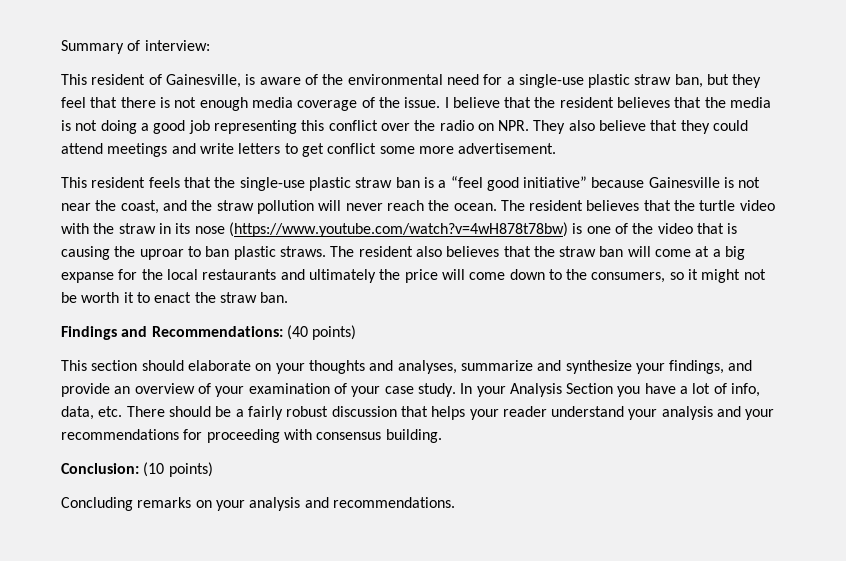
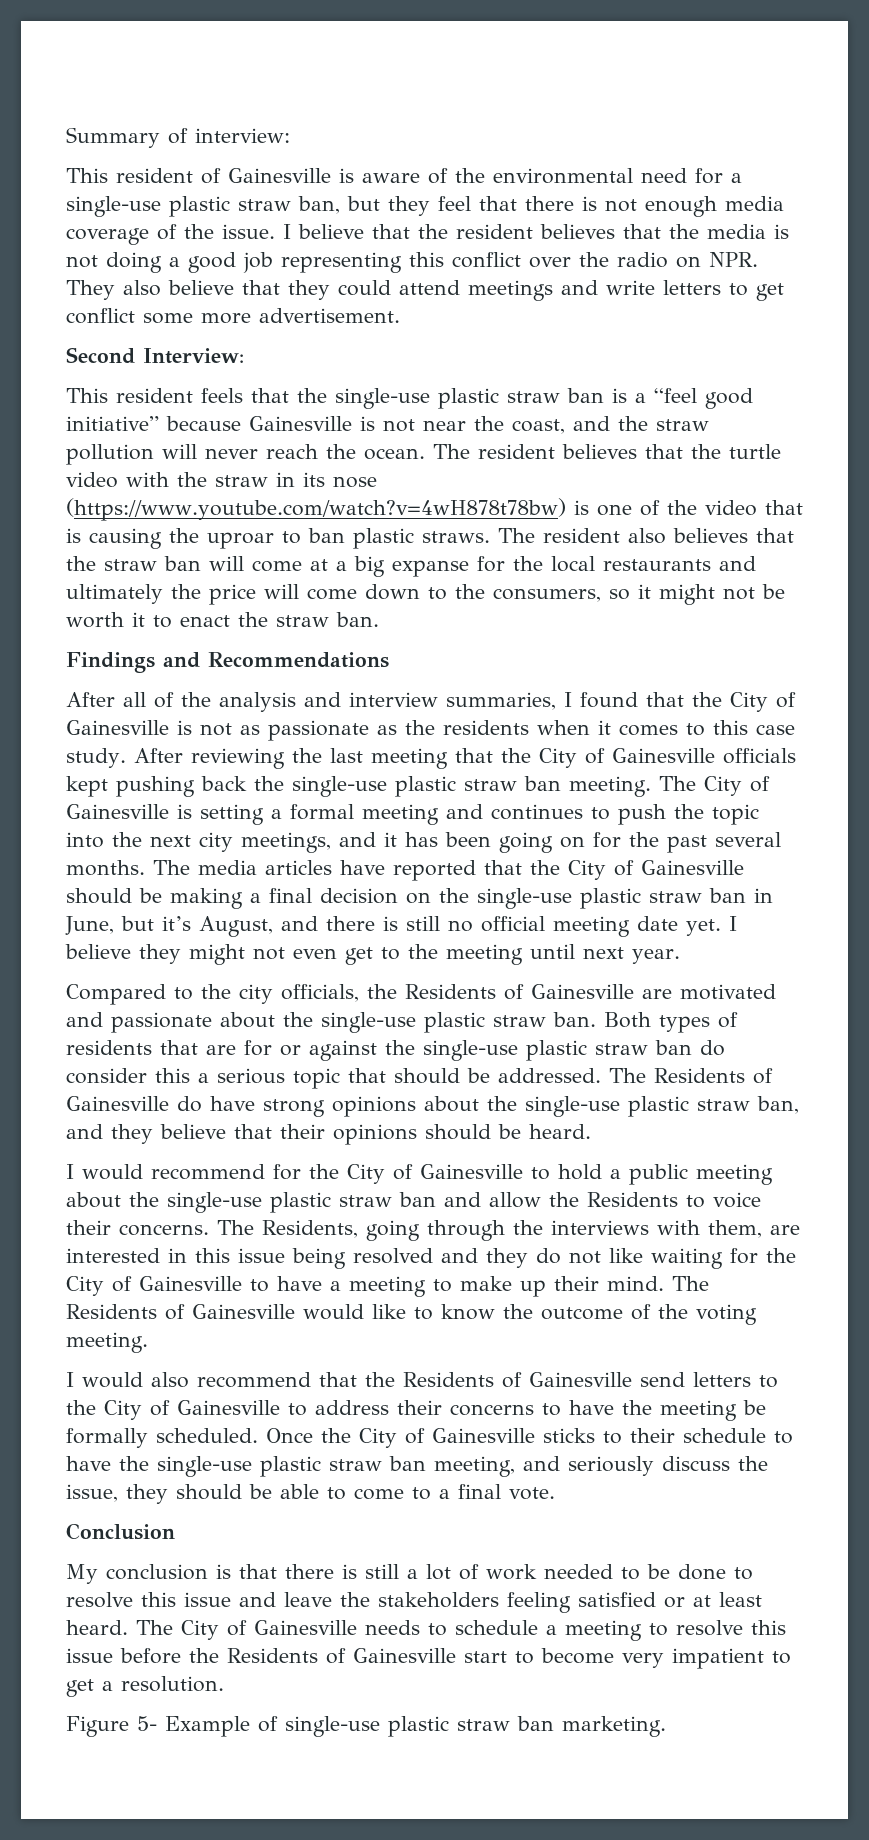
- This resident of Gainesville, is aware of the environmental need for a single-use plastic straw ban, but they feel that there is not enough media coverage of the issue.
+ This resident of Gainesville is aware of the environmental need for a single-use plastic straw ban, but they feel that there is not enough media coverage of the issue.
+ Second Interview:
- Findings and Recommendations: (40 points)
- This section should elaborate on your thoughts and analyses, summarize and synthesize your findings, and provide an overview of your examination of your case study. In your Analysis Section you have a lot of info, data, etc. There should be a fairly robust discussion that helps your reader understand your analysis and your recommendations for proceeding with consensus building.
- Conclusion: (10 points)
- Concluding remarks on your analysis and recommendations.
+ Findings and Recommendations
+ After all of the analysis and interview summaries, I found that the City of Gainesville is not as passionate as the residents when it comes to this case study. After reviewing the last meeting that the City of Gainesville officials kept pushing back the single-use plastic straw ban meeting. The City of Gainesville is setting a formal meeting and continues to push the topic into the next city meetings, and it has been going on for the past several months. The media articles have reported that the City of Gainesville should be making a final decision on the single-use plastic straw ban in June, but it’s August, and there is still no official meeting date yet. I believe they might not even get to the meeting until next year.
+ Compared to the city officials, the Residents of Gainesville are motivated and passionate about the single-use plastic straw ban. Both types of residents that are for or against the single-use plastic straw ban do consider this a serious topic that should be addressed. The Residents of Gainesville do have strong opinions about the single-use plastic straw ban, and they believe that their opinions should be heard.
+ I would recommend for the City of Gainesville to hold a public meeting about the single-use plastic straw ban and allow the Residents to voice their concerns. The Residents, going through the interviews with them, are interested in this issue being resolved and they do not like waiting for the City of Gainesville to have a meeting to make up their mind. The Residents of Gainesville would like to know the outcome of the voting meeting.
+ I would also recommend that the Residents of Gainesville send letters to the City of Gainesville to address their concerns to have the meeting be formally scheduled. Once the City of Gainesville sticks to their schedule to have the single-use plastic straw ban meeting, and seriously discuss the issue, they should be able to come to a final vote.
+ Conclusion
+ My conclusion is that there is still a lot of work needed to be done to resolve this issue and leave the stakeholders feeling satisfied or at least heard. The City of Gainesville needs to schedule a meeting to resolve this issue before the Residents of Gainesville start to become very impatient to get a resolution.
+ Figure 5- Example of single-use plastic straw ban marketing.

